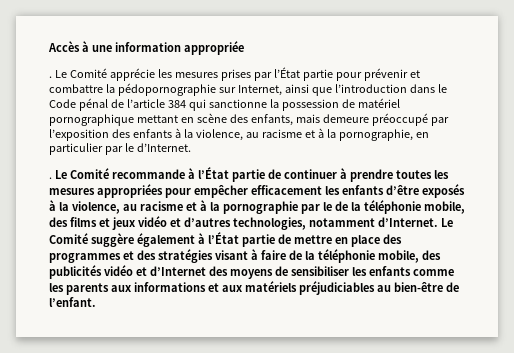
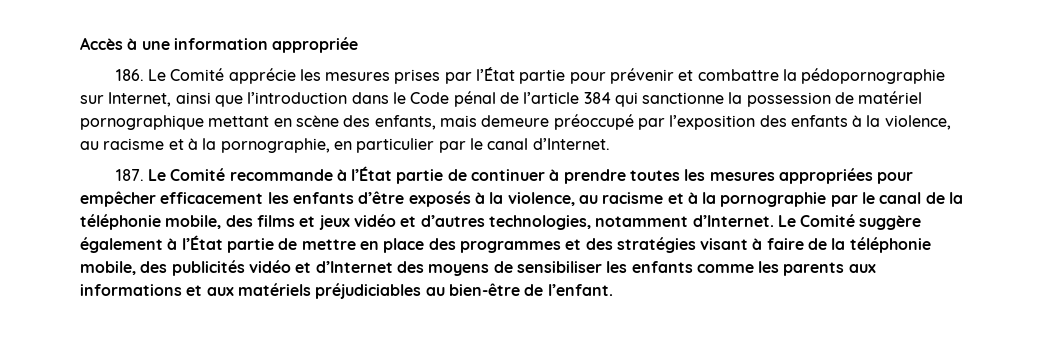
- . Le Comité apprécie les mesures prises par l’État partie pour prévenir et combattre la pédopornographie sur Internet, ainsi que l’introduction dans le Code pénal de l’article 384 qui sanctionne la possession de matériel pornographique mettant en scène des enfants, mais demeure préoccupé par l’exposition des enfants à la violence, au racisme et à la pornographie, en particulier par le d’Internet.
+ 186. Le Comité apprécie les mesures prises par l’État partie pour prévenir et combattre la pédopornographie sur Internet, ainsi que l’introduction dans le Code pénal de l’article 384 qui sanctionne la possession de matériel pornographique mettant en scène des enfants, mais demeure préoccupé par l’exposition des enfants à la violence, au racisme et à la pornographie, en particulier par le canal d’Internet.
- . Le Comité recommande à l’État partie de continuer à prendre toutes les mesures appropriées pour empêcher efficacement les enfants d’être exposés à la violence, au racisme et à la pornographie par le de la téléphonie mobile, des films et jeux vidéo et d’autres technologies, notamment d’Internet.
+ 187. Le Comité recommande à l’État partie de continuer à prendre toutes les mesures appropriées pour empêcher efficacement les enfants d’être exposés à la violence, au racisme et à la pornographie par le canal de la téléphonie mobile, des films et jeux vidéo et d’autres technologies, notamment d’Internet.

